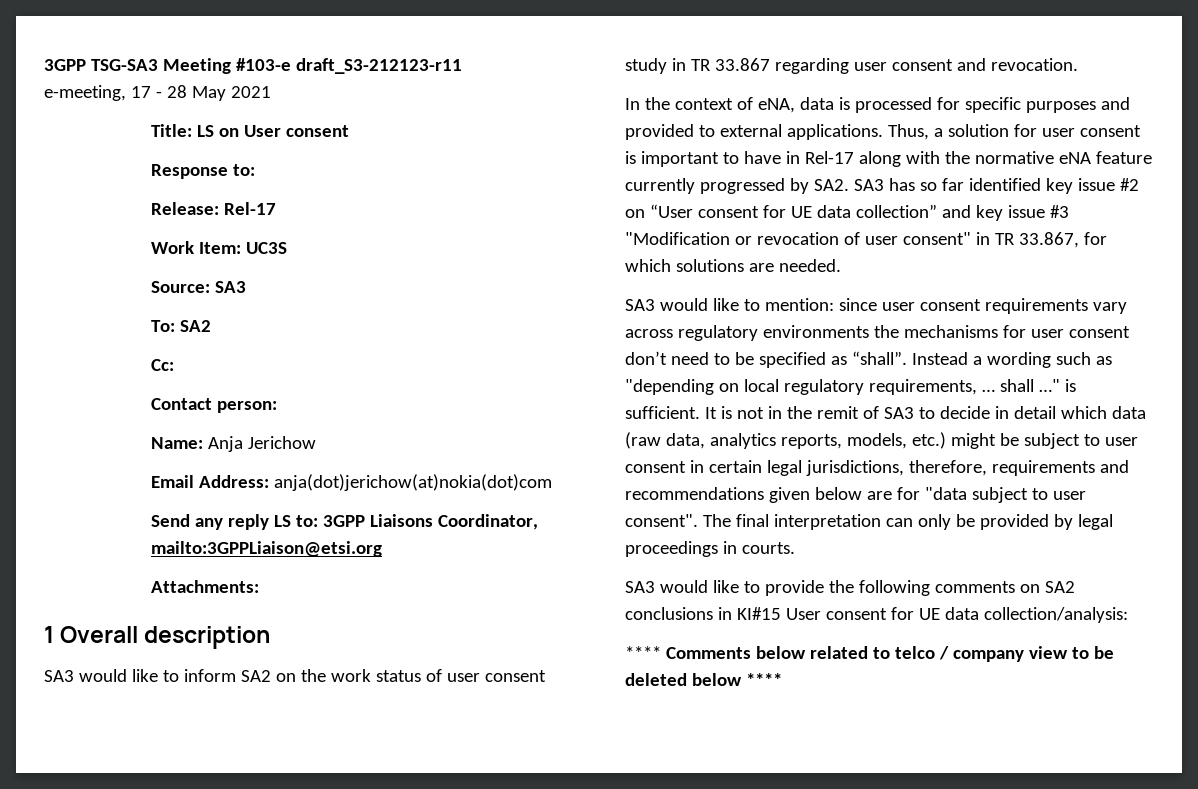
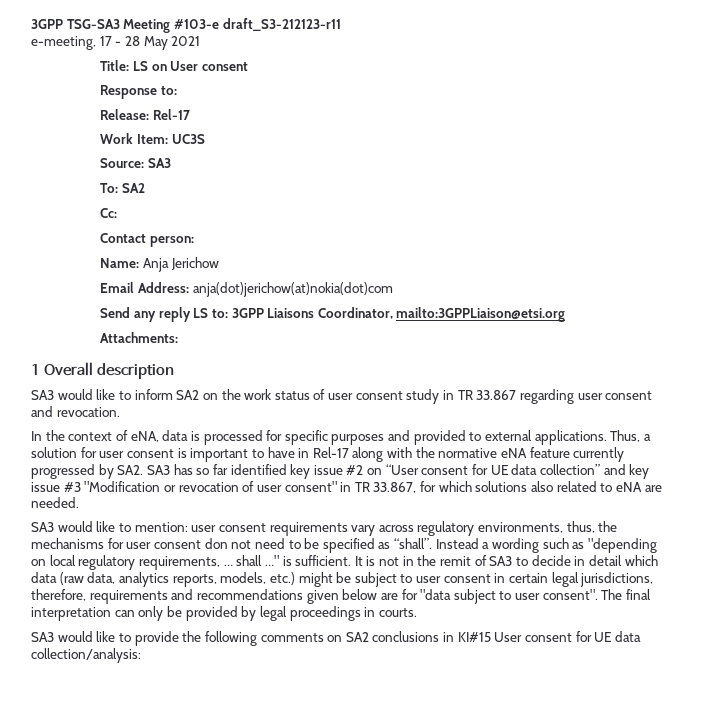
- Thus, a solution for user consent is important to have in Rel-17 along with the normative eNA feature currently progressed by SA2. SA3 has so far identified key issue #2 on “User consent for UE data collection” and key issue #3 "Modification or revocation of user consent" in TR 33.867, for which solutions are needed.
+ Thus, a solution for user consent is important to have in Rel-17 along with the normative eNA feature currently progressed by SA2. SA3 has so far identified key issue #2 on “User consent for UE data collection” and key issue #3 "Modification or revocation of user consent" in TR 33.867, for which solutions also related to eNA are needed.
- SA3 would like to mention: since user consent requirements vary across regulatory environments the mechanisms for user consent don’t need to be specified as “shall”.
+ SA3 would like to mention: user consent requirements vary across regulatory environments, thus, the mechanisms for user consent don not need to be specified as “shall”.
- **** Comments below related to telco / company view to be deleted below ****

